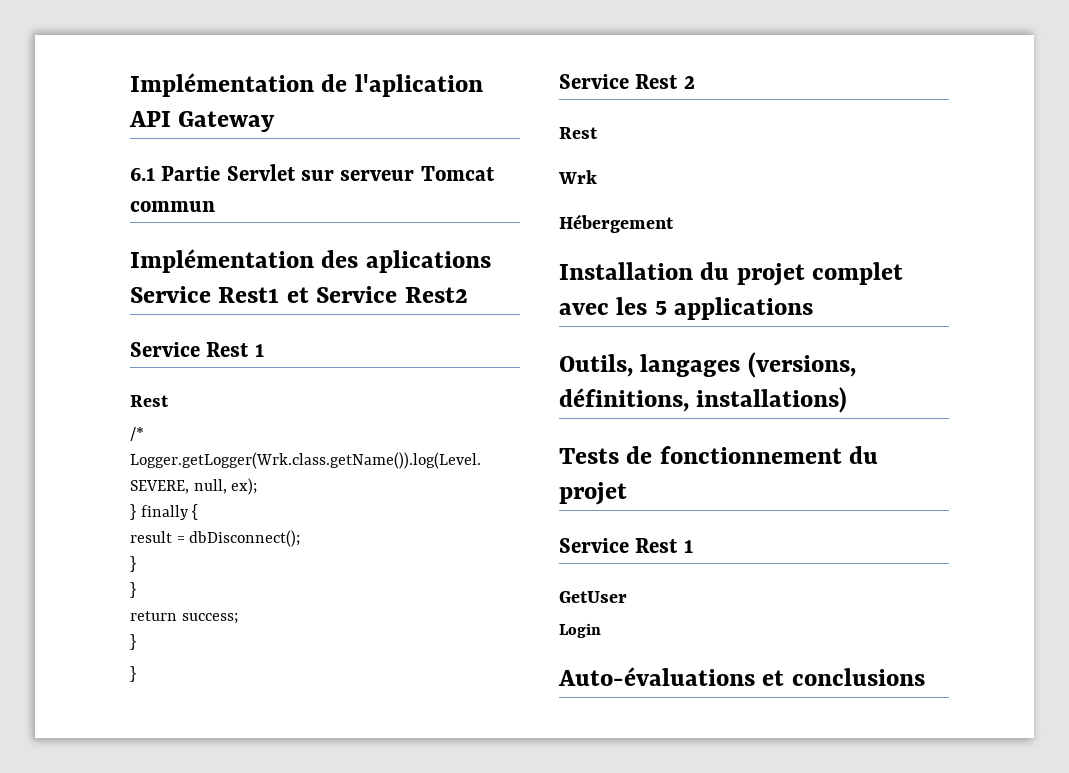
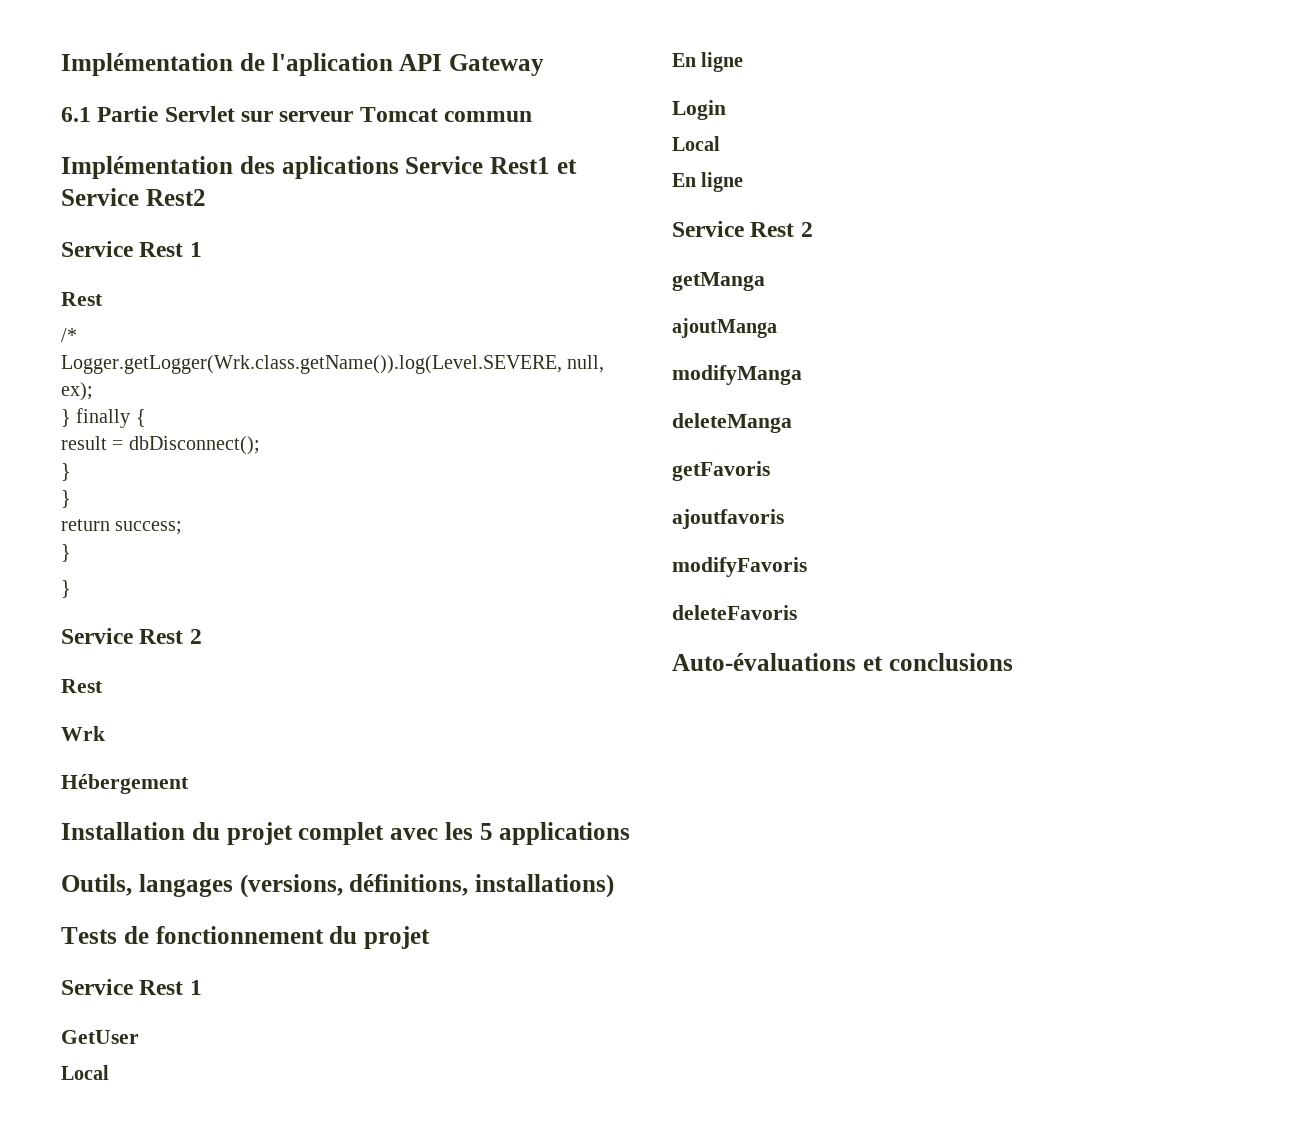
  GetUser
+ Local
+ En ligne
  Login
+ Local
+ En ligne
+ Service Rest 2
+ getManga
+ ajoutManga
+ modifyManga
+ deleteManga
+ getFavoris
+ ajoutfavoris
+ modifyFavoris
+ deleteFavoris

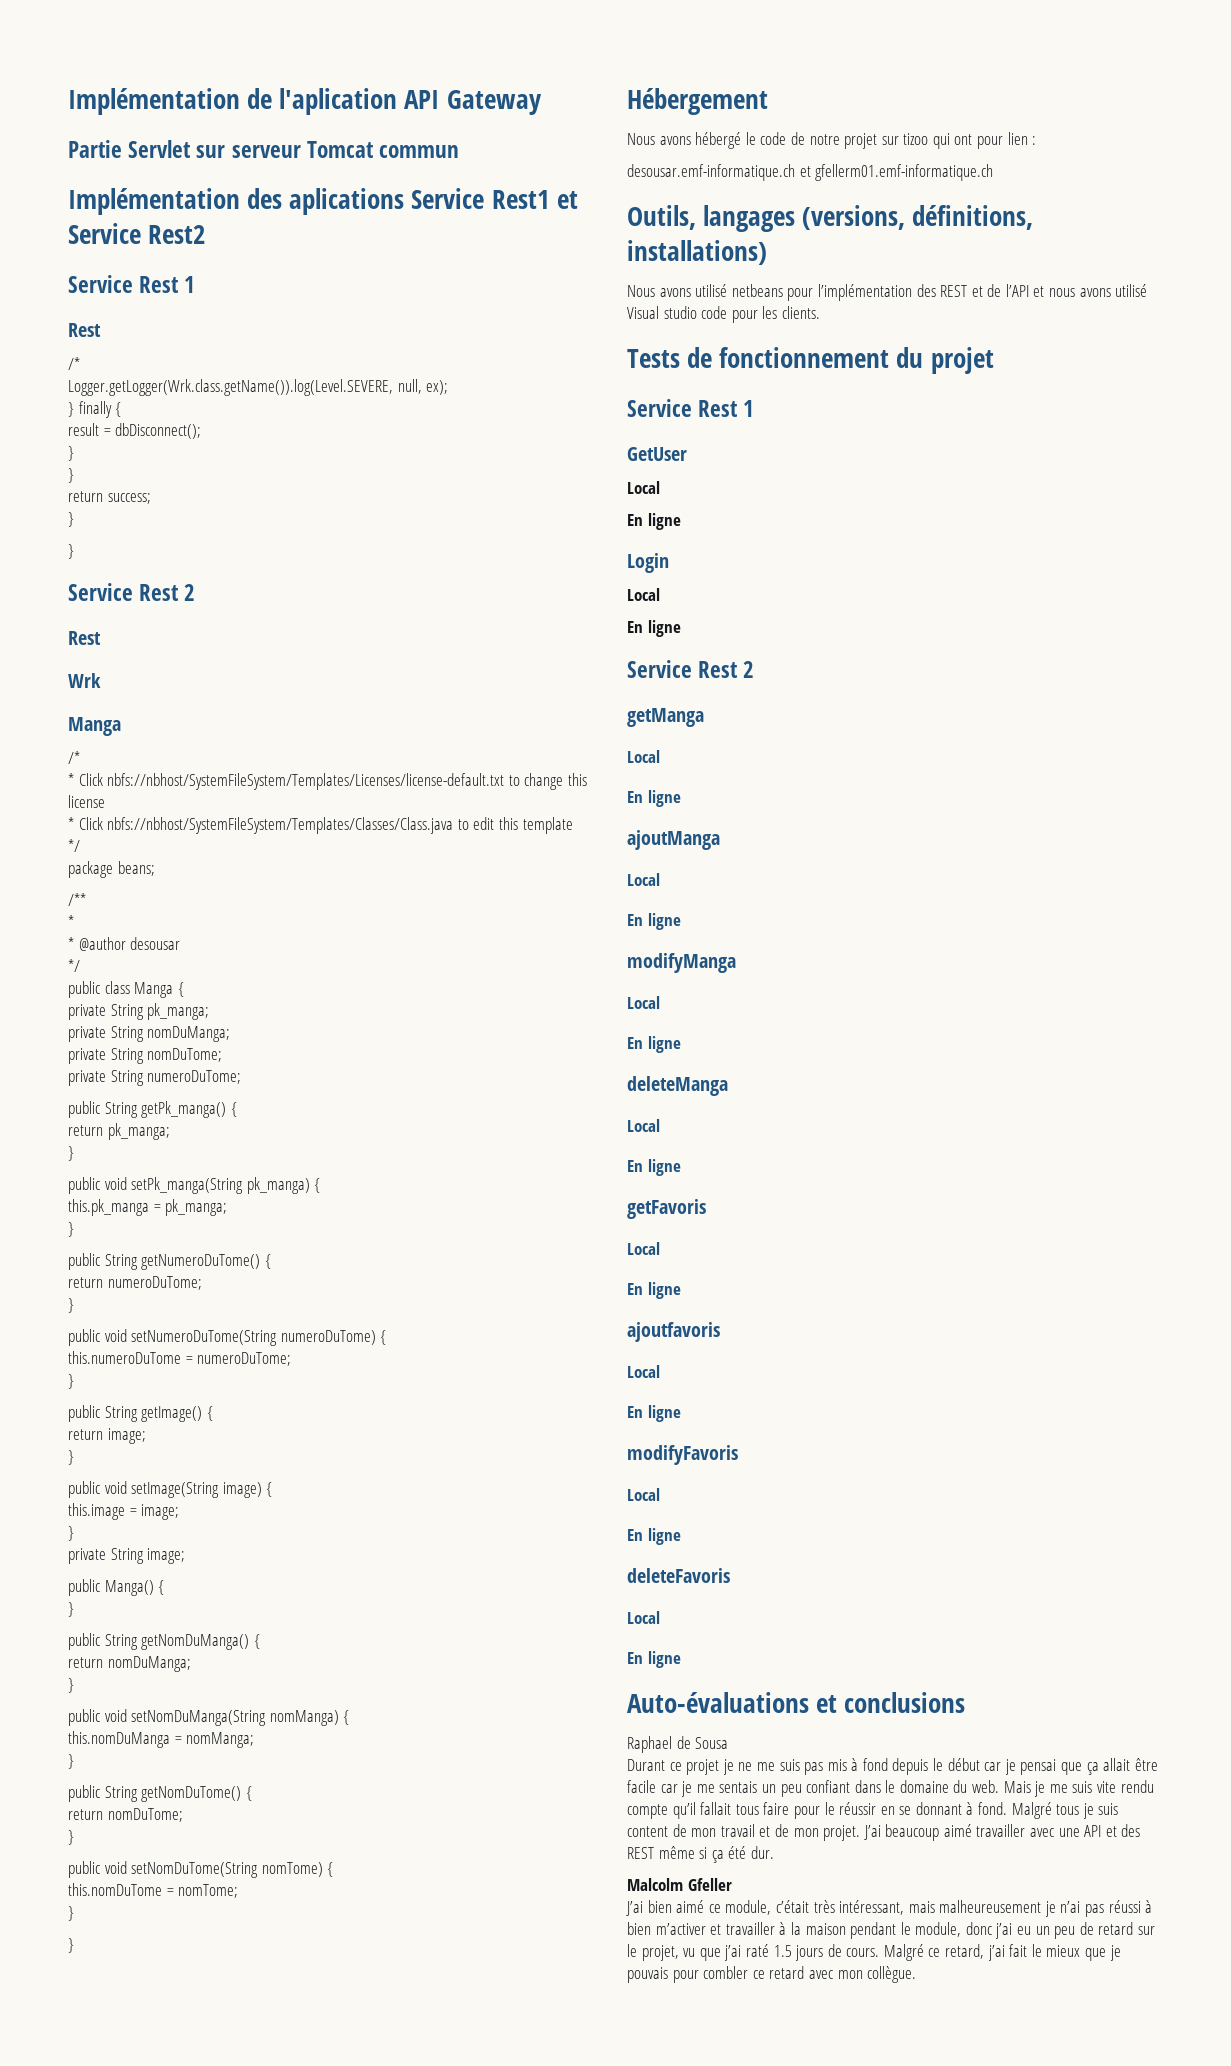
- 6.1 Partie Servlet sur serveur Tomcat commun
+ Partie Servlet sur serveur Tomcat commun
  Wrk
+ Manga
+ /*
+ * Click nbfs://nbhost/SystemFileSystem/Templates/Licenses/license-default.txt to change this license
+ * Click nbfs://nbhost/SystemFileSystem/Templates/Classes/Class.java to edit this template
+ */
+ package beans;
+ /**
+ *
+ * @author desousar
+ */
+ public class Manga {
+ private String pk_manga;
+ private String nomDuManga;
+ private String nomDuTome;
+ private String numeroDuTome;
+ public String getPk_manga() {
+ return pk_manga;
+ }
+ public void setPk_manga(String pk_manga) {
+ this.pk_manga = pk_manga;
+ }
+ public String getNumeroDuTome() {
+ return numeroDuTome;
+ }
+ public void setNumeroDuTome(String numeroDuTome) {
+ this.numeroDuTome = numeroDuTome;
+ }
+ public String getImage() {
+ return image;
+ }
+ public void setImage(String image) {
+ this.image = image;
+ }
+ private String image;
+ public Manga() {
+ }
+ public String getNomDuManga() {
+ return nomDuManga;
+ }
+ public void setNomDuManga(String nomManga) {
+ this.nomDuManga = nomManga;
+ }
+ public String getNomDuTome() {
+ return nomDuTome;
+ }
+ public void setNomDuTome(String nomTome) {
+ this.nomDuTome = nomTome;
+ }
+ }
  Hébergement
- Installation du projet complet avec les 5 applications
+ Nous avons hébergé le code de notre projet sur tizoo qui ont pour lien :
+ desousar.emf-informatique.ch et gfellerm01.emf-informatique.ch
+ Nous avons utilisé netbeans pour l’implémentation des REST et de l’API et nous avons utilisé Visual studio code pour les clients.
  getManga
+ Local
+ En ligne
  ajoutManga
+ Local
+ En ligne
  modifyManga
+ Local
+ En ligne
  deleteManga
+ Local
+ En ligne
  getFavoris
+ Local
+ En ligne
  ajoutfavoris
+ Local
+ En ligne
  modifyFavoris
+ Local
+ En ligne
  deleteFavoris
+ Local
+ En ligne
  Auto-évaluations et conclusions
+ Raphael de Sousa
+ Durant ce projet je ne me suis pas mis à fond depuis le début car je pensai que ça allait être facile car je me sentais un peu confiant dans le domaine du web. Mais je me suis vite rendu compte qu’il fallait tous faire pour le réussir en se donnant à fond. Malgré tous je suis content de mon travail et de mon projet. J’ai beaucoup aimé travailler avec une API et des REST même si ça été dur.
+ Malcolm Gfeller
+ J’ai bien aimé ce module, c’était très intéressant, mais malheureusement je n’ai pas réussi à bien m’activer et travailler à la maison pendant le module, donc j’ai eu un peu de retard sur le projet, vu que j’ai raté 1.5 jours de cours. Malgré ce retard, j’ai fait le mieux que je pouvais pour combler ce retard avec mon collègue.

